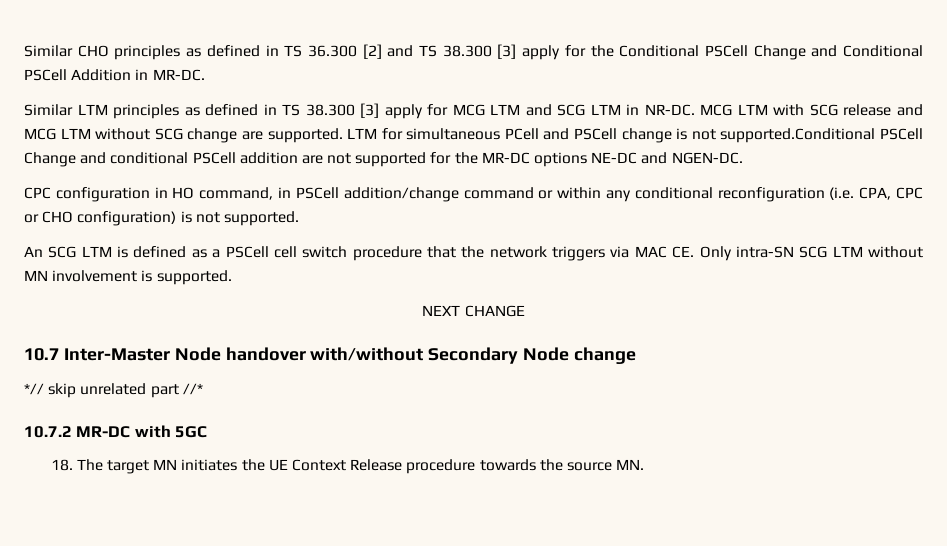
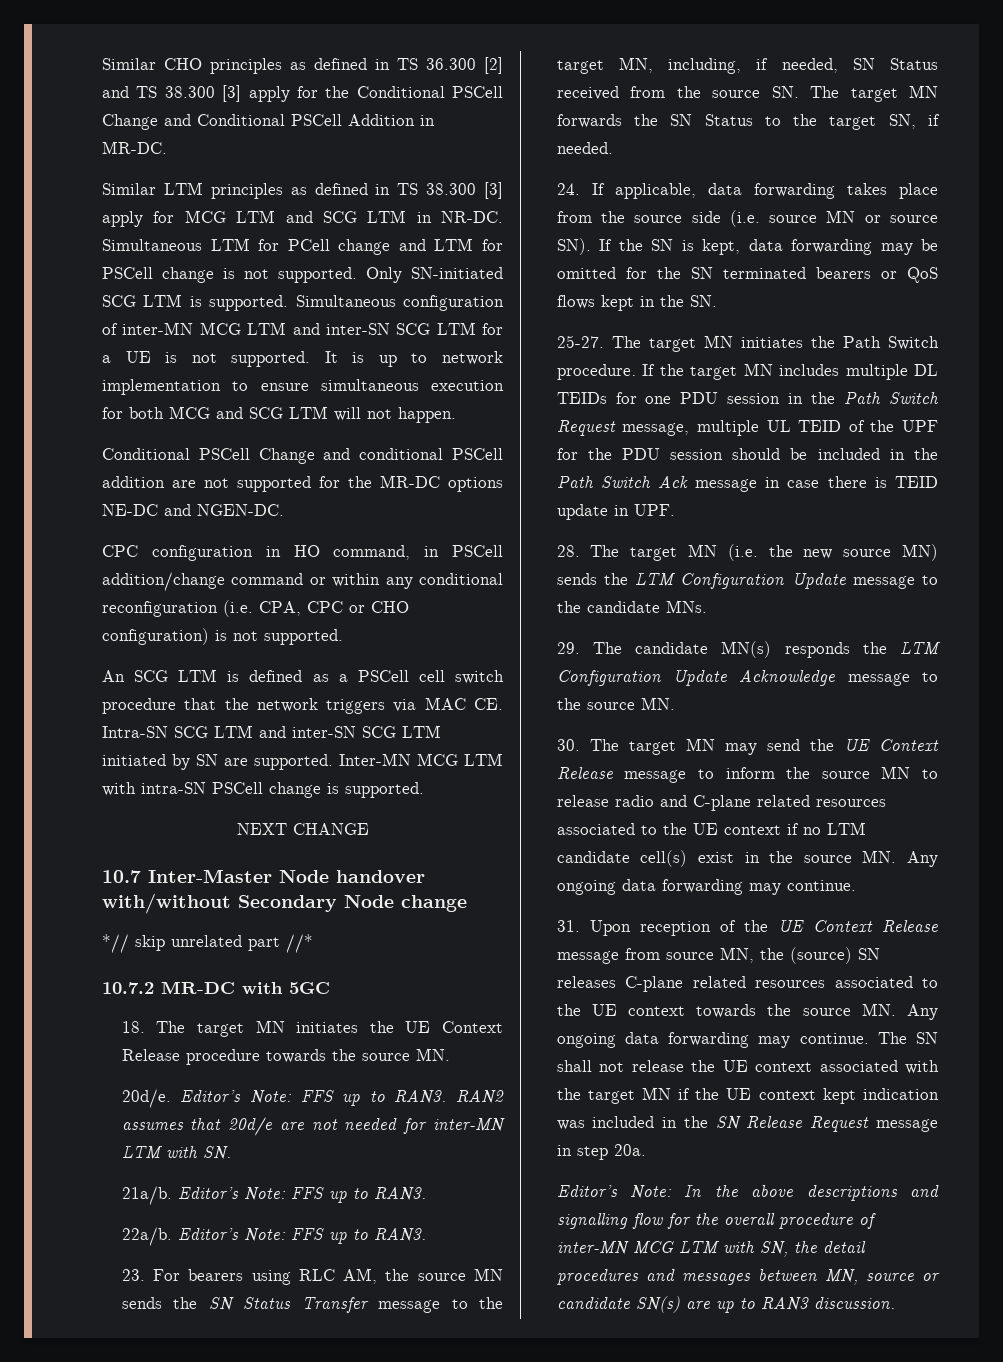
- MCG LTM with SCG release and MCG LTM without SCG change are supported. LTM for simultaneous PCell and PSCell change is not supported.Conditional PSCell Change and conditional PSCell addition are not supported for the MR-DC options NE-DC and NGEN-DC.
+ Simultaneous LTM for PCell change and LTM for PSCell change is not supported. Only SN-initiated SCG LTM is supported. Simultaneous configuration of inter-MN MCG LTM and inter-SN SCG LTM for a UE is not supported. It is up to network implementation to ensure simultaneous execution for both MCG and SCG LTM will not happen.
+ Conditional PSCell Change and conditional PSCell addition are not supported for the MR-DC options NE-DC and NGEN-DC.
- An SCG LTM is defined as a PSCell cell switch procedure that the network triggers via MAC CE. Only intra-SN SCG LTM without MN involvement is supported.
+ An SCG LTM is defined as a PSCell cell switch procedure that the network triggers via MAC CE. Intra-SN SCG LTM and inter-SN SCG LTM initiated by SN are supported. Inter-MN MCG LTM with intra-SN PSCell change is supported.
+ 20d/e. Editor’s Note: FFS up to RAN3. RAN2 assumes that 20d/e are not needed for inter-MN LTM with SN.
+ 21a/b. Editor’s Note: FFS up to RAN3.
+ 22a/b. Editor’s Note: FFS up to RAN3.
+ 23. For bearers using RLC AM, the source MN sends the SN Status Transfer message to the target MN, including, if needed, SN Status received from the source SN. The target MN forwards the SN Status to the target SN, if needed.
+ 24. If applicable, data forwarding takes place from the source side (i.e. source MN or source SN). If the SN is kept, data forwarding may be omitted for the SN terminated bearers or QoS flows kept in the SN.
+ 25-27. The target MN initiates the Path Switch procedure. If the target MN includes multiple DL TEIDs for one PDU session in the Path Switch Request message, multiple UL TEID of the UPF for the PDU session should be included in the Path Switch Ack message in case there is TEID update in UPF.
+ 28. The target MN (i.e. the new source MN) sends the LTM Configuration Update message to the candidate MNs.
+ 29. The candidate MN(s) responds the LTM Configuration Update Acknowledge message to the source MN.
+ 30. The target MN may send the UE Context Release message to inform the source MN to release radio and C-plane related resources associated to the UE context if no LTM candidate cell(s) exist in the source MN. Any ongoing data forwarding may continue.
+ 31. Upon reception of the UE Context Release message from source MN, the (source) SN releases C-plane related resources associated to the UE context towards the source MN. Any ongoing data forwarding may continue. The SN shall not release the UE context associated with the target MN if the UE context kept indication was included in the SN Release Request message in step 20a.
+ Editor’s Note: In the above descriptions and signalling flow for the overall procedure of inter-MN MCG LTM with SN, the detail procedures and messages between MN, source or candidate SN(s) are up to RAN3 discussion.

